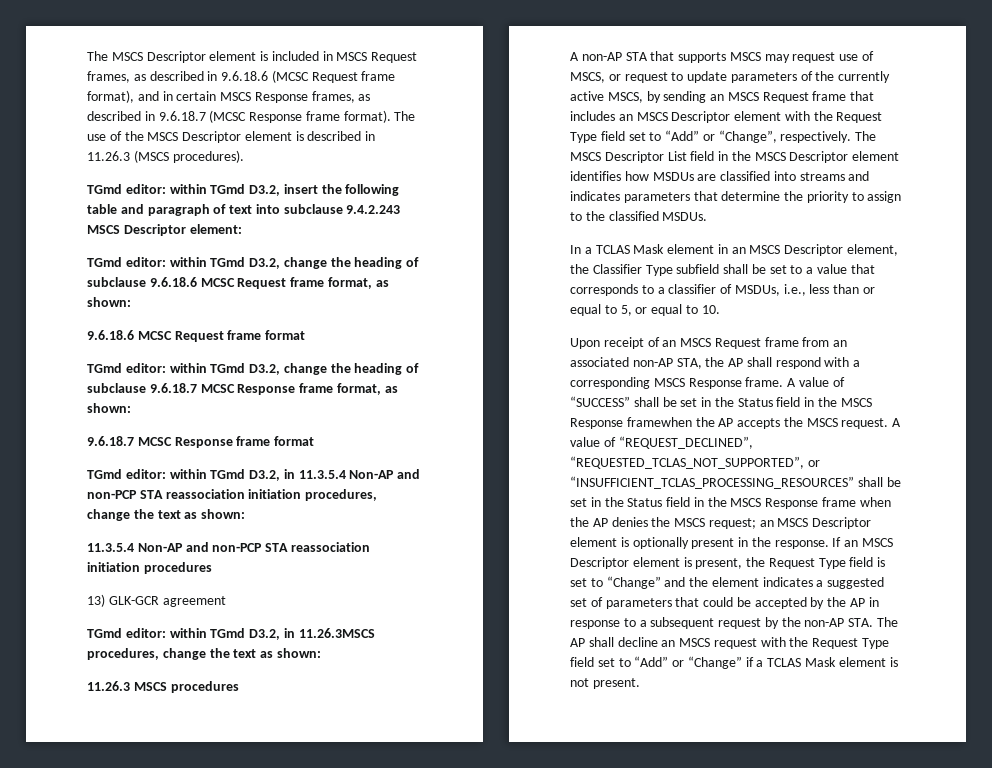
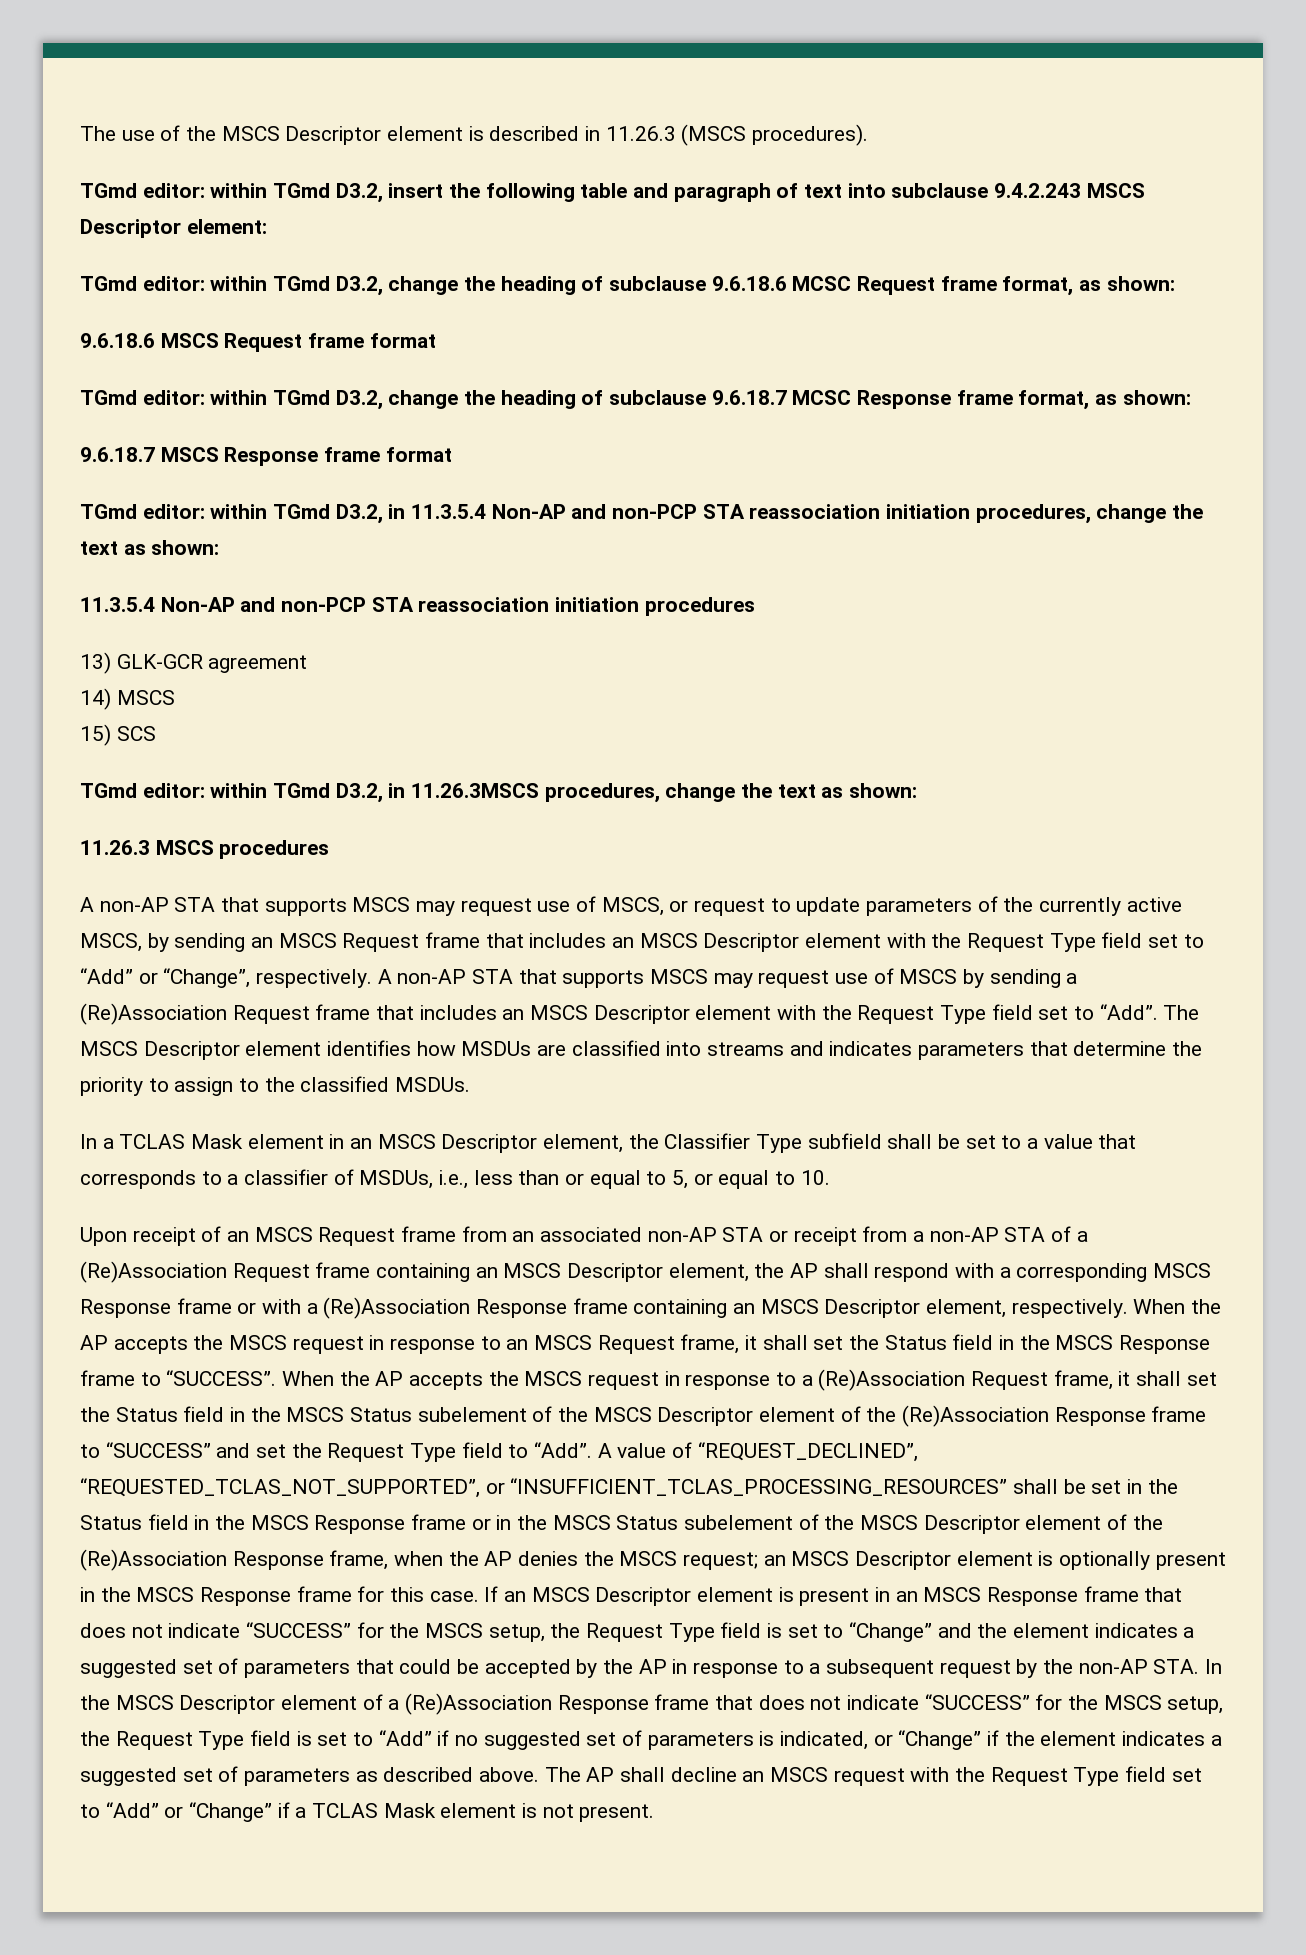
- The MSCS Descriptor element is included in MSCS Request frames, as described in 9.6.18.6 (MCSC Request frame format), and in certain MSCS Response frames, as described in 9.6.18.7 (MCSC Response frame format). The use of the MSCS Descriptor element is described in 11.26.3 (MSCS procedures).
+ The use of the MSCS Descriptor element is described in 11.26.3 (MSCS procedures).
- 9.6.18.6 MCSC Request frame format
+ 9.6.18.6 MSCS Request frame format
- 9.6.18.7 MCSC Response frame format
+ 9.6.18.7 MSCS Response frame format
+ 14) MSCS
+ 15) SCS
- The MSCS Descriptor List field in the MSCS Descriptor element identifies how MSDUs are classified into streams and indicates parameters that determine the priority to assign to the classified MSDUs.
+ A non-AP STA that supports MSCS may request use of MSCS by sending a (Re)Association Request frame that includes an MSCS Descriptor element with the Request Type field set to “Add”. The MSCS Descriptor element identifies how MSDUs are classified into streams and indicates parameters that determine the priority to assign to the classified MSDUs.
- Upon receipt of an MSCS Request frame from an associated non-AP STA, the AP shall respond with a corresponding MSCS Response frame. A value of “SUCCESS” shall be set in the Status field in the MSCS Response framewhen the AP accepts the MSCS request.
+ Upon receipt of an MSCS Request frame from an associated non-AP STA or receipt from a non-AP STA of a (Re)Association Request frame containing an MSCS Descriptor element, the AP shall respond with a corresponding MSCS Response frame or with a (Re)Association Response frame containing an MSCS Descriptor element, respectively. When the AP accepts the MSCS request in response to an MSCS Request frame, it shall set the Status field in the MSCS Response frame to “SUCCESS”. When the AP accepts the MSCS request in response to a (Re)Association Request frame, it shall set the Status field in the MSCS Status subelement of the MSCS Descriptor element of the (Re)Association Response frame to “SUCCESS” and set the Request Type field to “Add”.
- A value of “REQUEST_DECLINED”, “REQUESTED_TCLAS_NOT_SUPPORTED”, or “INSUFFICIENT_TCLAS_PROCESSING_RESOURCES” shall be set in the Status field in the MSCS Response frame when the AP denies the MSCS request; an MSCS Descriptor element is optionally present in the response.
+ A value of “REQUEST_DECLINED”, “REQUESTED_TCLAS_NOT_SUPPORTED”, or “INSUFFICIENT_TCLAS_PROCESSING_RESOURCES” shall be set in the Status field in the MSCS Response frame or in the MSCS Status subelement of the MSCS Descriptor element of the (Re)Association Response frame, when the AP denies the MSCS request; an MSCS Descriptor element is optionally present in the MSCS Response frame for this case.
- If an MSCS Descriptor element is present, the Request Type field is set to “Change” and the element indicates a suggested set of parameters that could be accepted by the AP in response to a subsequent request by the non-AP STA. The AP shall decline an MSCS request with the Request Type field set to “Add” or “Change” if a TCLAS Mask element is not present.
+ If an MSCS Descriptor element is present in an MSCS Response frame that does not indicate “SUCCESS” for the MSCS setup, the Request Type field is set to “Change” and the element indicates a suggested set of parameters that could be accepted by the AP in response to a subsequent request by the non-AP STA. In the MSCS Descriptor element of a (Re)Association Response frame that does not indicate “SUCCESS” for the MSCS setup, the Request Type field is set to “Add” if no suggested set of parameters is indicated, or “Change” if the element indicates a suggested set of parameters as described above. The AP shall decline an MSCS request with the Request Type field set to “Add” or “Change” if a TCLAS Mask element is not present.

